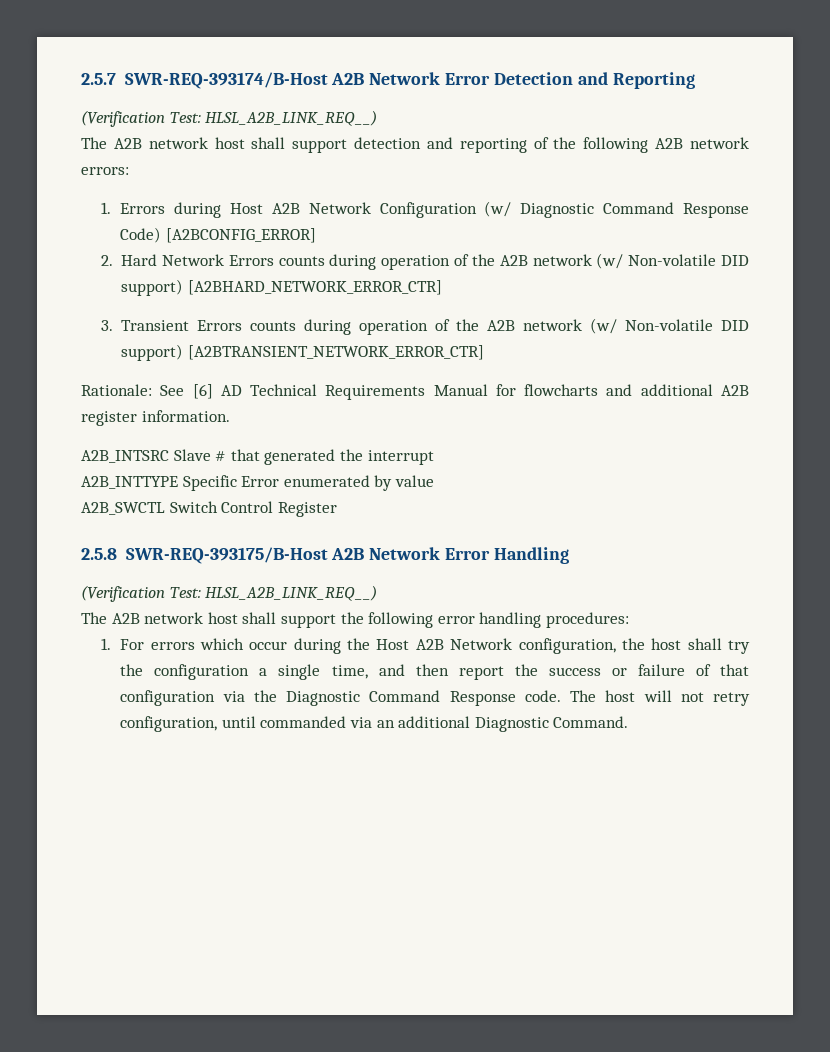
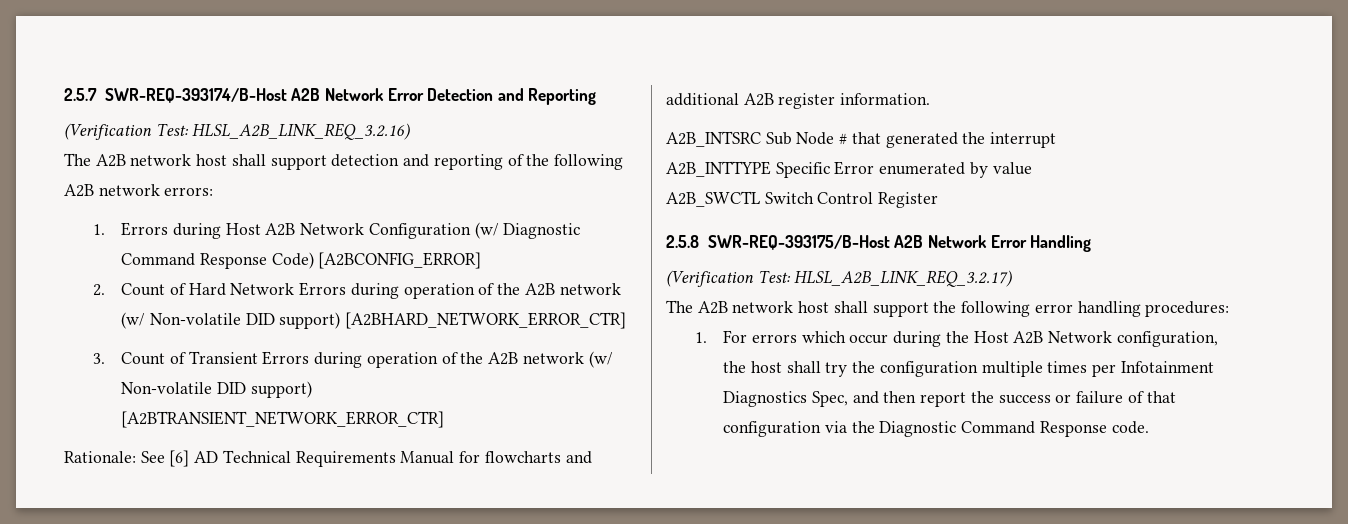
  2.5.7 SWR-REQ-393174/B-Host A2B Network Error Detection and Reporting
- (Verification Test: HLSL_A2B_LINK_REQ__)
+ (Verification Test: HLSL_A2B_LINK_REQ_3.2.16)
- 2. Hard Network Errors counts during operation of the A2B network (w/ Non-volatile DID support) [A2BHARD_NETWORK_ERROR_CTR]
+ 2. Count of Hard Network Errors during operation of the A2B network (w/ Non-volatile DID support) [A2BHARD_NETWORK_ERROR_CTR]
- 3. Transient Errors counts during operation of the A2B network (w/ Non-volatile DID support) [A2BTRANSIENT_NETWORK_ERROR_CTR]
+ 3. Count of Transient Errors during operation of the A2B network (w/ Non-volatile DID support) [A2BTRANSIENT_NETWORK_ERROR_CTR]
- A2B_INTSRC Slave # that generated the interrupt
+ A2B_INTSRC Sub Node # that generated the interrupt
  2.5.8 SWR-REQ-393175/B-Host A2B Network Error Handling
- (Verification Test: HLSL_A2B_LINK_REQ__)
+ (Verification Test: HLSL_A2B_LINK_REQ_3.2.17)
- 1. For errors which occur during the Host A2B Network configuration, the host shall try the configuration a single time, and then report the success or failure of that configuration via the Diagnostic Command Response code. The host will not retry configuration, until commanded via an additional Diagnostic Command.
+ 1. For errors which occur during the Host A2B Network configuration, the host shall try the configuration multiple times per Infotainment Diagnostics Spec, and then report the success or failure of that configuration via the Diagnostic Command Response code.

